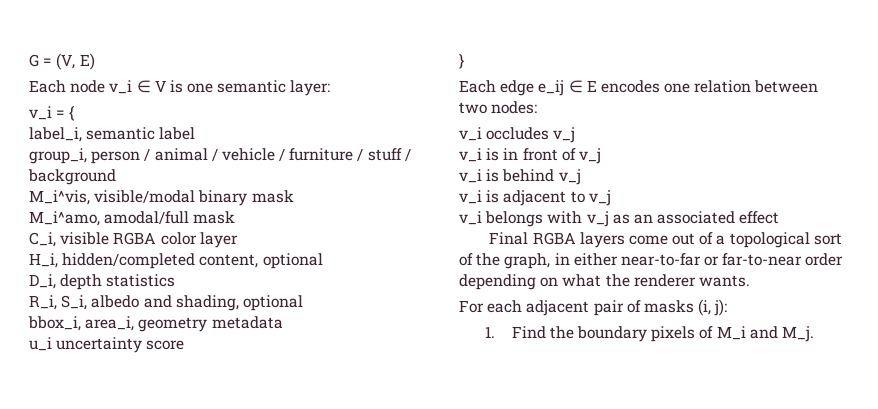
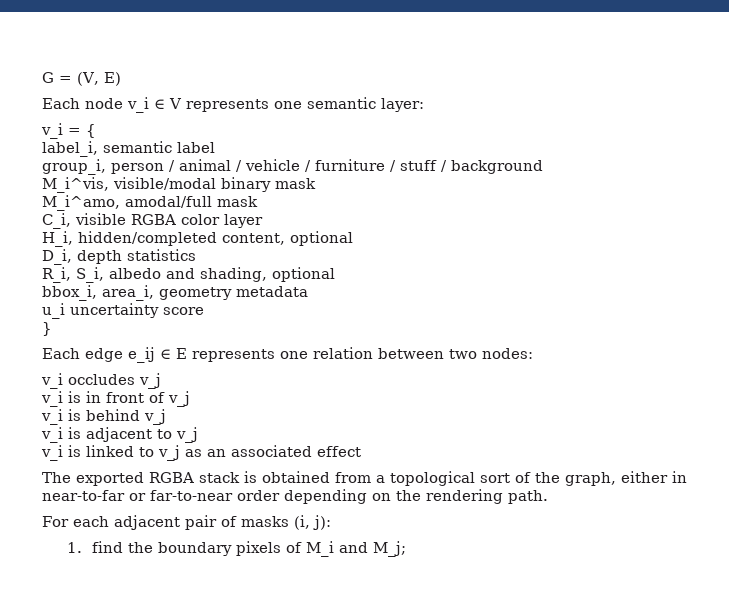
- Each node v_i ∈ V is one semantic layer:
+ Each node v_i ∈ V represents one semantic layer:
- Each edge e_ij ∈ E encodes one relation between two nodes:
+ Each edge e_ij ∈ E represents one relation between two nodes:
- v_i belongs with v_j as an associated effect
+ v_i is linked to v_j as an associated effect
- Final RGBA layers come out of a topological sort of the graph, in either near-to-far or far-to-near order depending on what the renderer wants.
+ The exported RGBA stack is obtained from a topological sort of the graph, either in near-to-far or far-to-near order depending on the rendering path.
- 1. Find the boundary pixels of M_i and M_j.
+ 1. find the boundary pixels of M_i and M_j;

